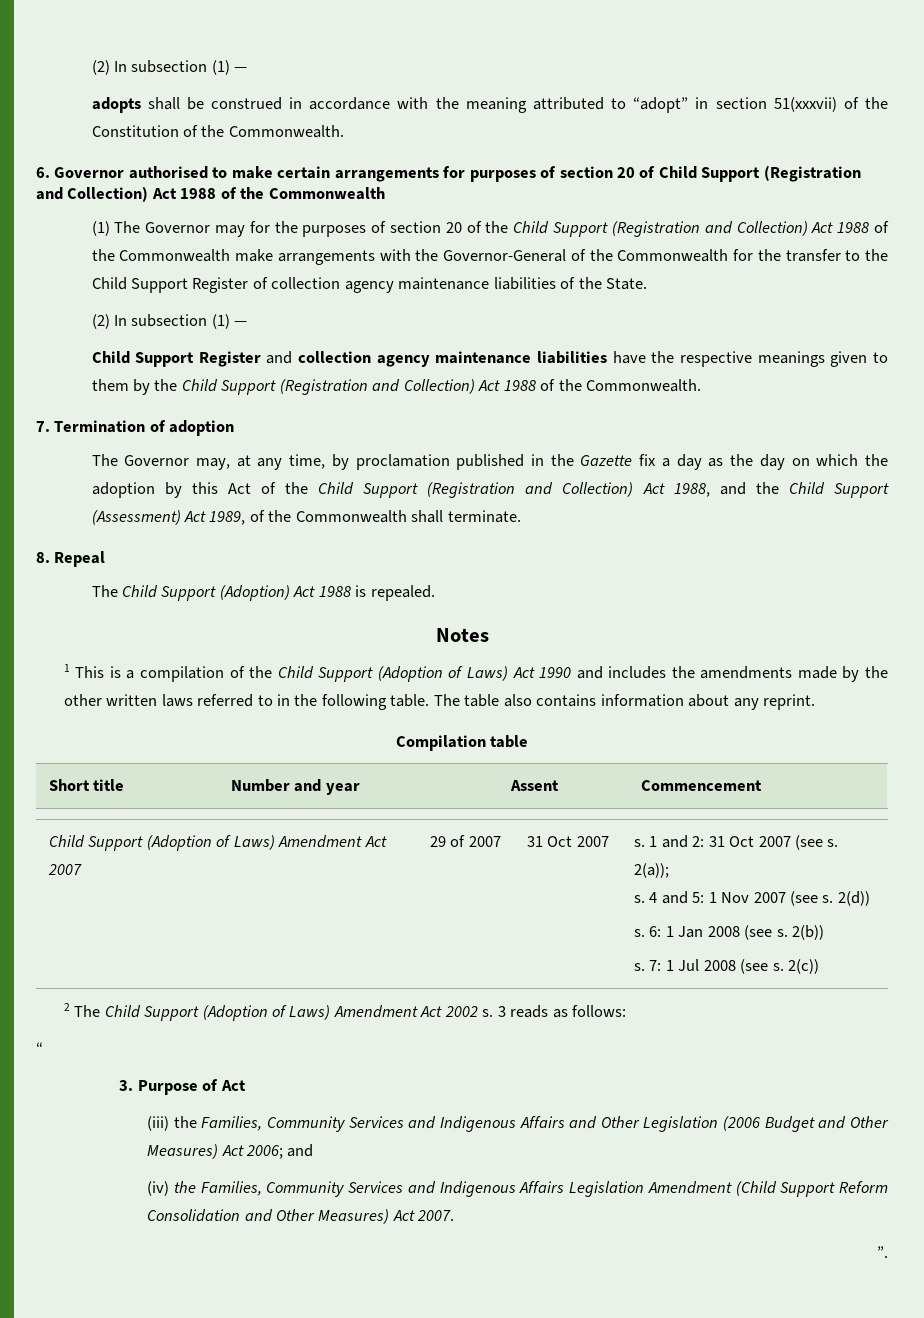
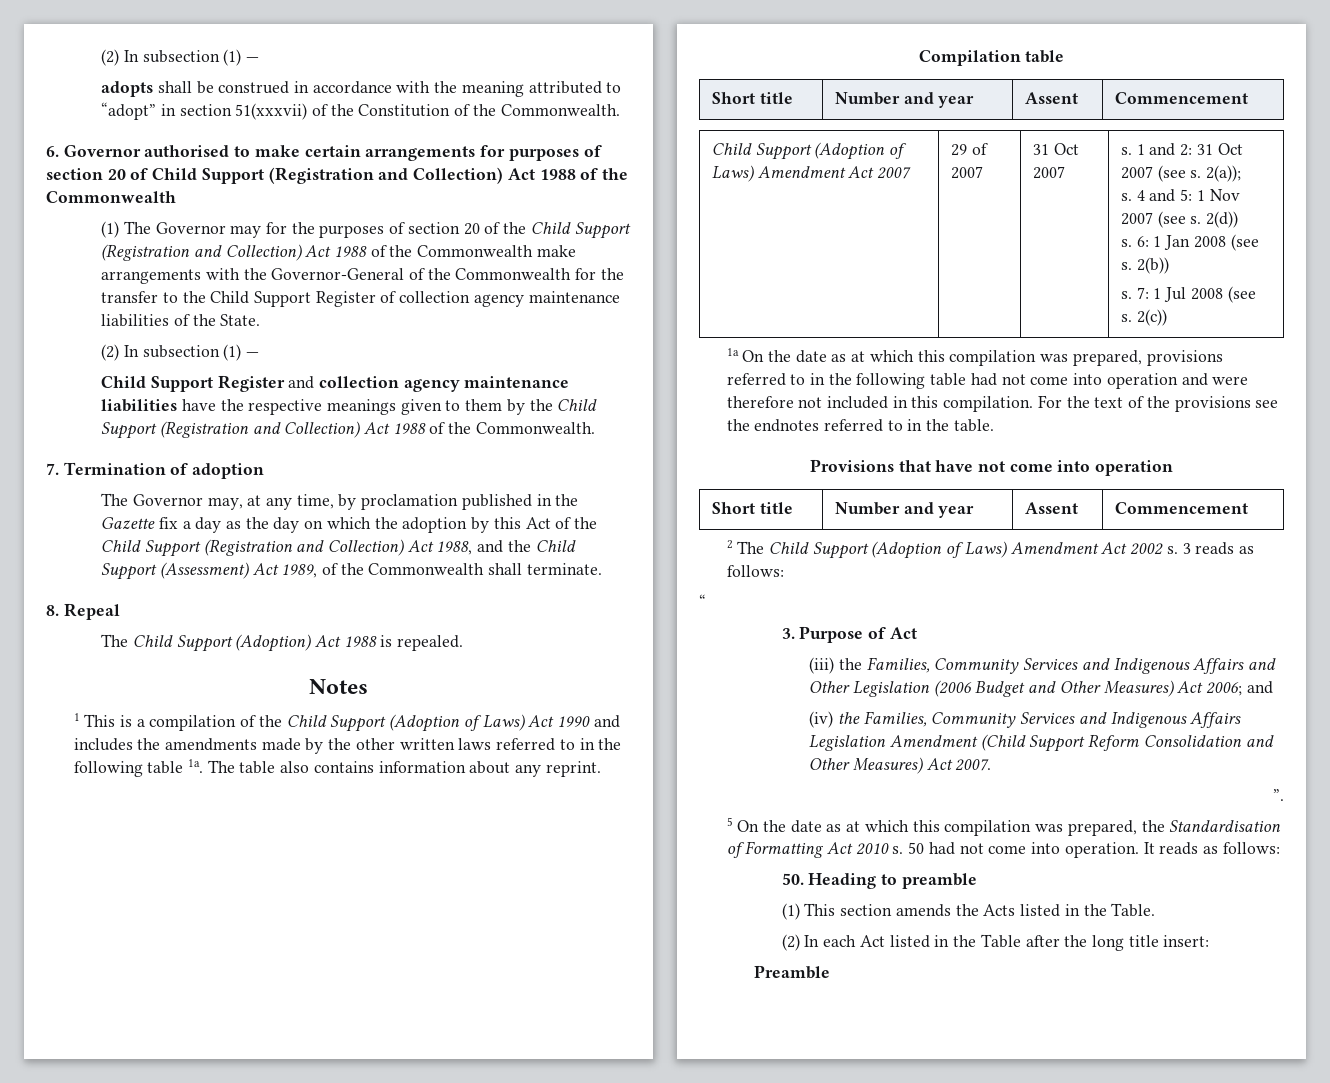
- 1 This is a compilation of the Child Support (Adoption of Laws) Act 1990 and includes the amendments made by the other written laws referred to in the following table.
+ 1 This is a compilation of the Child Support (Adoption of Laws) Act 1990 and includes the amendments made by the other written laws referred to in the following table 1a.
+ 1a On the date as at which this compilation was prepared, provisions referred to in the following table had not come into operation and were therefore not included in this compilation. For the text of the provisions see the endnotes referred to in the table.
+ Provisions that have not come into operation
+ Short title | Number and year | Assent | Commencement
+ 5 On the date as at which this compilation was prepared, the Standardisation of Formatting Act 2010 s. 50 had not come into operation. It reads as follows:
+ 50. Heading to preamble
+ (1) This section amends the Acts listed in the Table.
+ (2) In each Act listed in the Table after the long title insert:
+ Preamble

